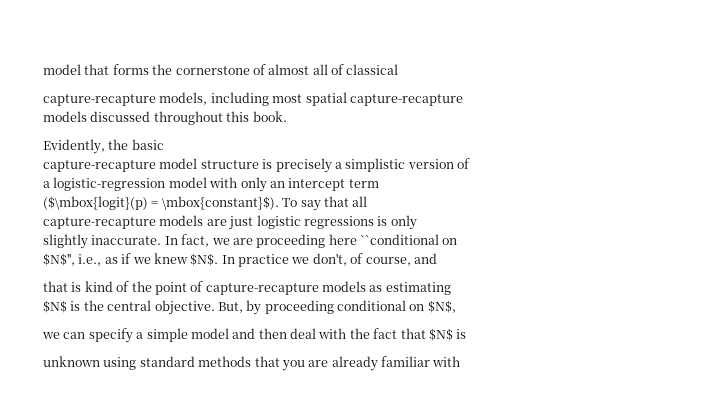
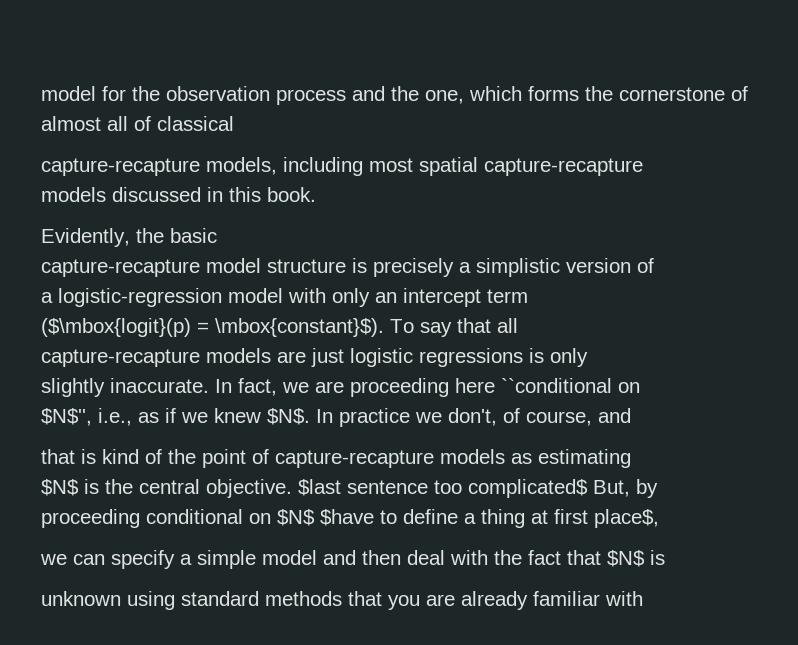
- model that forms the cornerstone of almost all of classical
+ model for the observation process and the one, which forms the cornerstone of almost all of classical
- models discussed throughout this book.
+ models discussed in this book.
- But, by proceeding conditional on $N$,
+ $last sentence too complicated$ But, by proceeding conditional on $N$ $have to define a thing at first place$,

